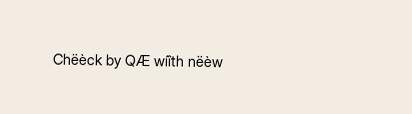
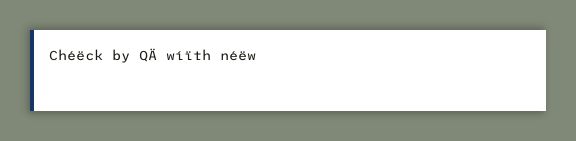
- Chëèck by QÆ wíîth nëèw
+ Chéëck by QÄ wíïth néëw

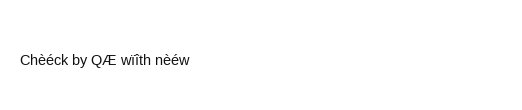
- Chéëck by QÄ wíïth néëw
+ Chèéck by QÆ wïîth nèéw

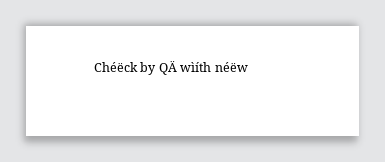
- Chèéck by QÆ wïîth nèéw
+ Chéëck by QÄ wìíth néëw

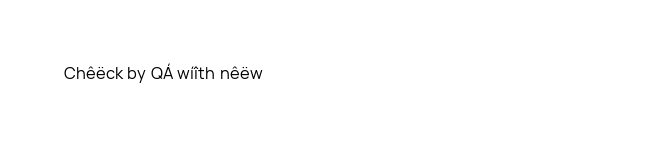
- Chéëck by QÄ wìíth néëw
+ Chêëck by QÁ wíîth nêëw

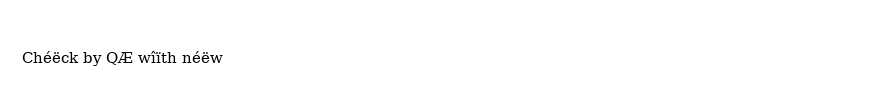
- Chêëck by QÁ wíîth nêëw
+ Chéëck by QÆ wîïth néëw

